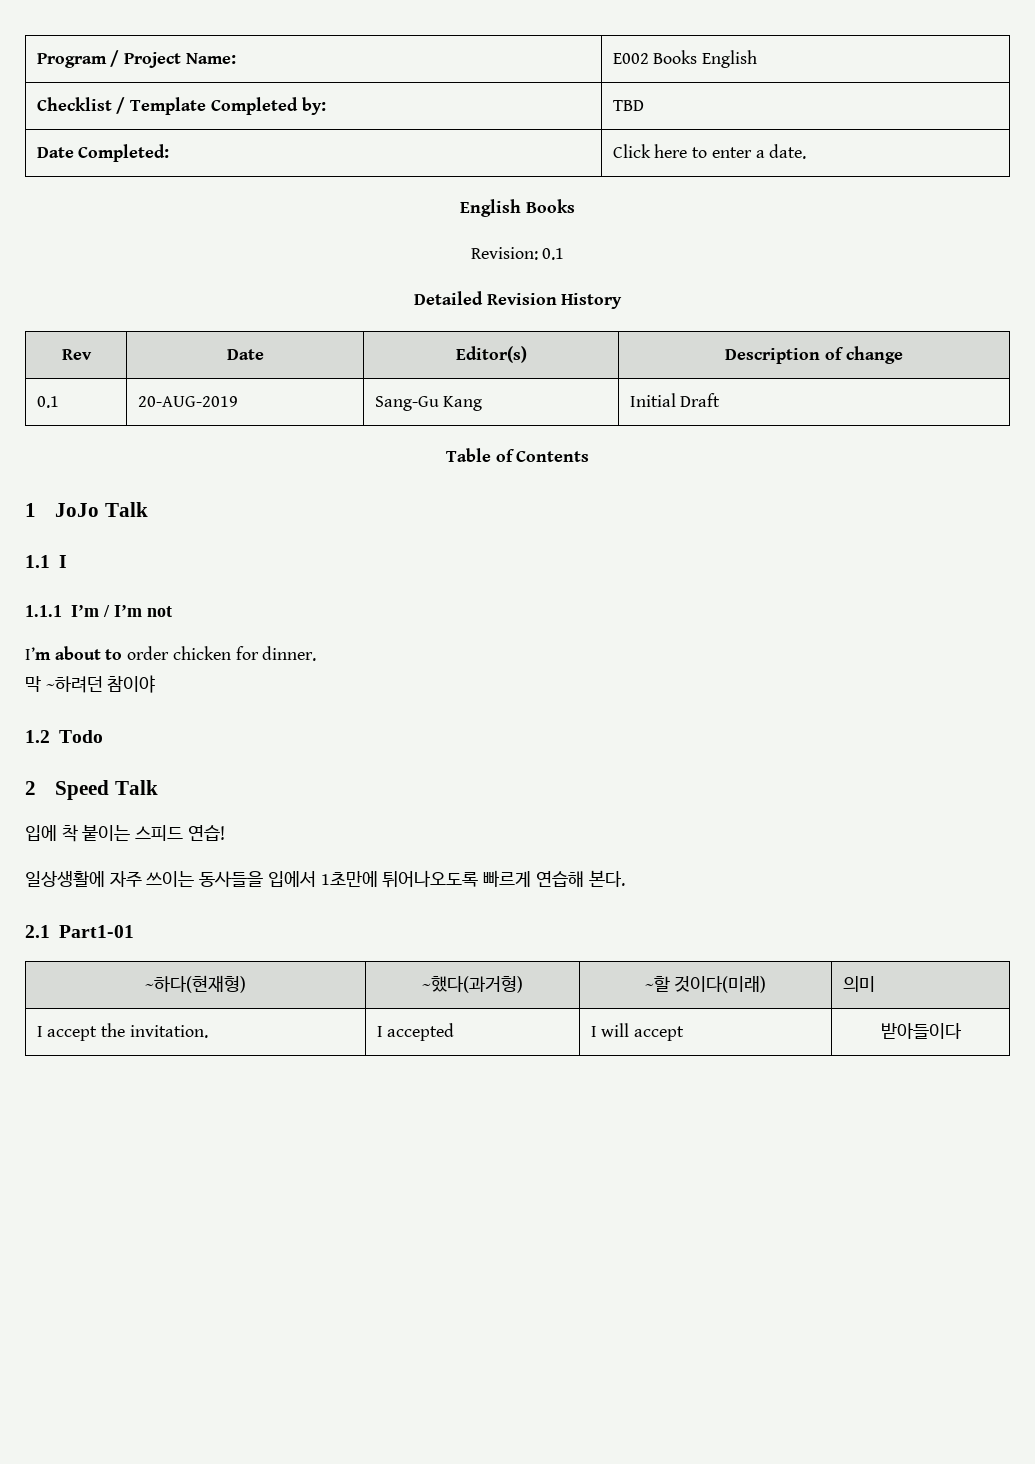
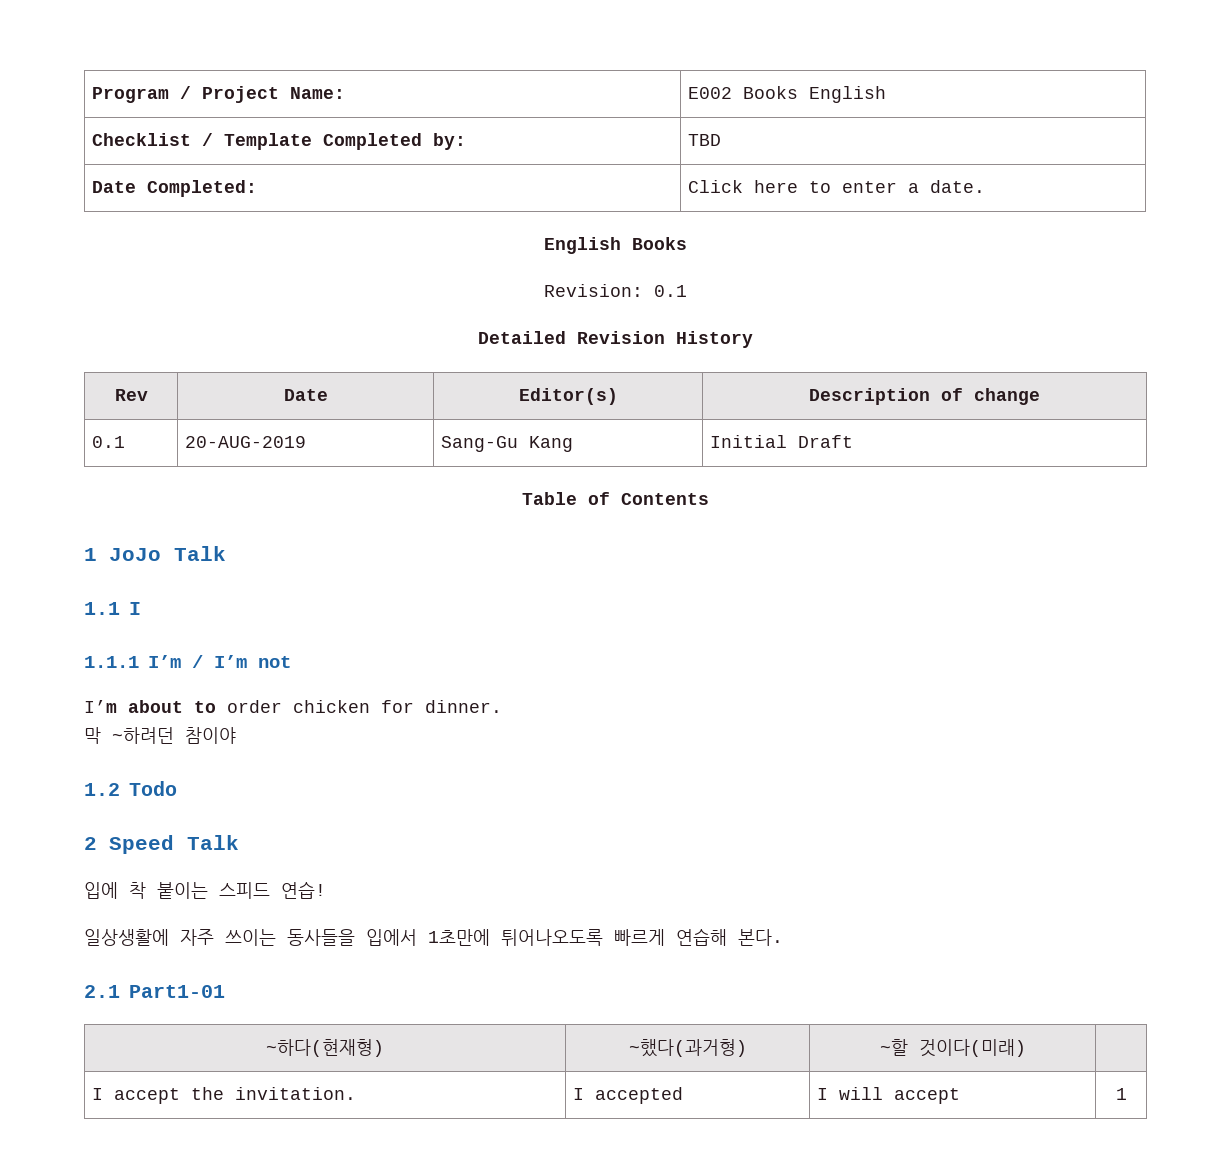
- ~하다(현재형) | ~했다(과거형) | ~할 것이다(미래) | 의미
+ ~하다(현재형) | ~했다(과거형) | ~할 것이다(미래) |
- I accept the invitation. | I accepted | I will accept | 받아들이다
+ I accept the invitation. | I accepted | I will accept | 1

